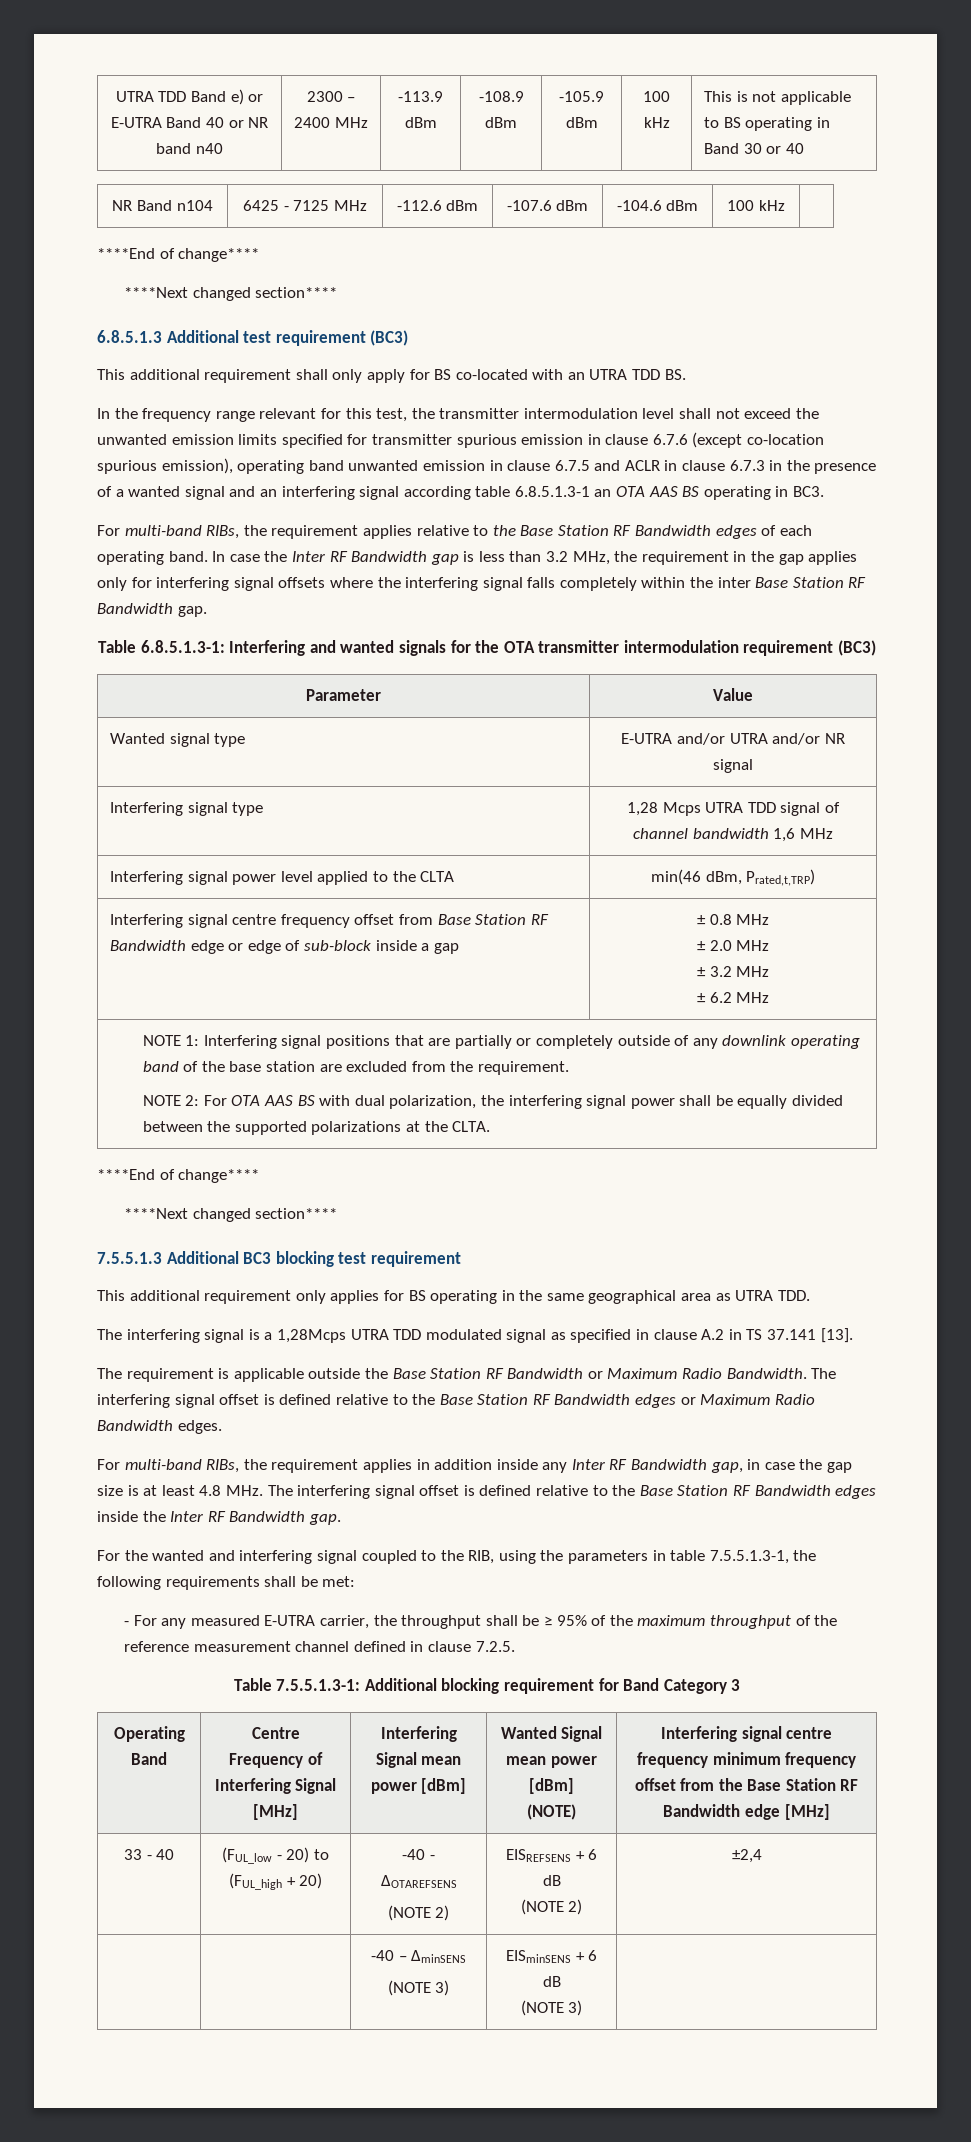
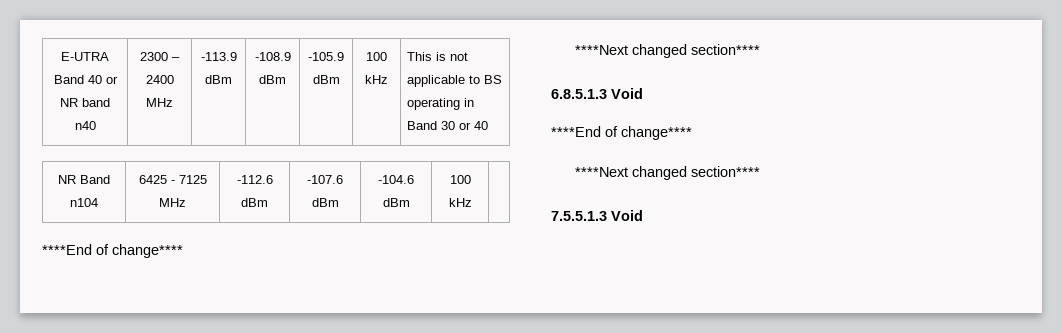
- UTRA TDD Band e) or E-UTRA Band 40 or NR band n40 | 2300 – 2400 MHz | -113.9 dBm | -108.9 dBm | -105.9 dBm | 100 kHz | This is not applicable to BS operating in Band 30 or 40
+ E-UTRA Band 40 or NR band n40 | 2300 – 2400 MHz | -113.9 dBm | -108.9 dBm | -105.9 dBm | 100 kHz | This is not applicable to BS operating in Band 30 or 40
- 6.8.5.1.3 Additional test requirement (BC3)
- This additional requirement shall only apply for BS co-located with an UTRA TDD BS.
- In the frequency range relevant for this test, the transmitter intermodulation level shall not exceed the unwanted emission limits specified for transmitter spurious emission in clause 6.7.6 (except co-location spurious emission), operating band unwanted emission in clause 6.7.5 and ACLR in clause 6.7.3 in the presence of a wanted signal and an interfering signal according table 6.8.5.1.3-1 an OTA AAS BS operating in BC3.
- For multi-band RIBs, the requirement applies relative to the Base Station RF Bandwidth edges of each operating band. In case the Inter RF Bandwidth gap is less than 3.2 MHz, the requirement in the gap applies only for interfering signal offsets where the interfering signal falls completely within the inter Base Station RF Bandwidth gap.
- Table 6.8.5.1.3-1: Interfering and wanted signals for the OTA transmitter intermodulation requirement (BC3)
- Parameter | Value
- Wanted signal type | E-UTRA and/or UTRA and/or NR signal
- Interfering signal type | 1,28 Mcps UTRA TDD signal of channel bandwidth 1,6 MHz
- Interfering signal power level applied to the CLTA | min(46 dBm, Prated,t,TRP)
- Interfering signal centre frequency offset from Base Station RF Bandwidth edge or edge of sub-block inside a gap | ± 0.8 MHz
- ± 2.0 MHz
- ± 3.2 MHz
- ± 6.2 MHz
- NOTE 1: Interfering signal positions that are partially or completely outside of any downlink operating band of the base station are excluded from the requirement.
- NOTE 2: For OTA AAS BS with dual polarization, the interfering signal power shall be equally divided between the supported polarizations at the CLTA.
+ 6.8.5.1.3 Void
- 7.5.5.1.3 Additional BC3 blocking test requirement
- This additional requirement only applies for BS operating in the same geographical area as UTRA TDD.
- The interfering signal is a 1,28Mcps UTRA TDD modulated signal as specified in clause A.2 in TS 37.141 [13].
- The requirement is applicable outside the Base Station RF Bandwidth or Maximum Radio Bandwidth. The interfering signal offset is defined relative to the Base Station RF Bandwidth edges or Maximum Radio Bandwidth edges.
- For multi-band RIBs, the requirement applies in addition inside any Inter RF Bandwidth gap, in case the gap size is at least 4.8 MHz. The interfering signal offset is defined relative to the Base Station RF Bandwidth edges inside the Inter RF Bandwidth gap.
- For the wanted and interfering signal coupled to the RIB, using the parameters in table 7.5.5.1.3-1, the following requirements shall be met:
- - For any measured E-UTRA carrier, the throughput shall be ≥ 95% of the maximum throughput of the reference measurement channel defined in clause 7.2.5.
- Table 7.5.5.1.3-1: Additional blocking requirement for Band Category 3
- Operating Band | Centre Frequency of Interfering Signal [MHz] | Interfering Signal mean power [dBm] | Wanted Signal mean power [dBm]
- (NOTE) | Interfering signal centre frequency minimum frequency offset from the Base Station RF Bandwidth edge [MHz]
- 33 - 40 | (FUL_low - 20) to (FUL_high + 20) | -40 - ΔOTAREFSENS
- (NOTE 2) | EISREFSENS + 6 dB
- (NOTE 2) | ±2,4
- | | -40 – ΔminSENS
- (NOTE 3) | EISminSENS + 6 dB
- (NOTE 3) |
+ 7.5.5.1.3 Void

